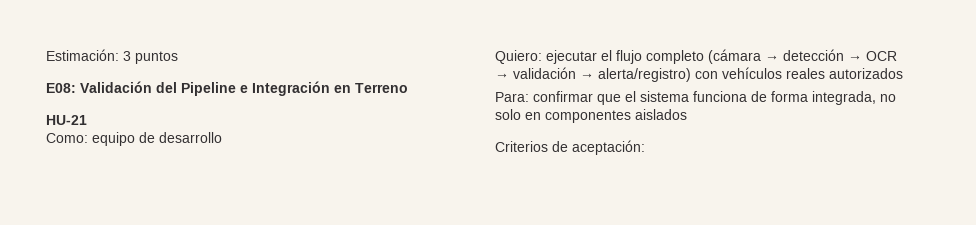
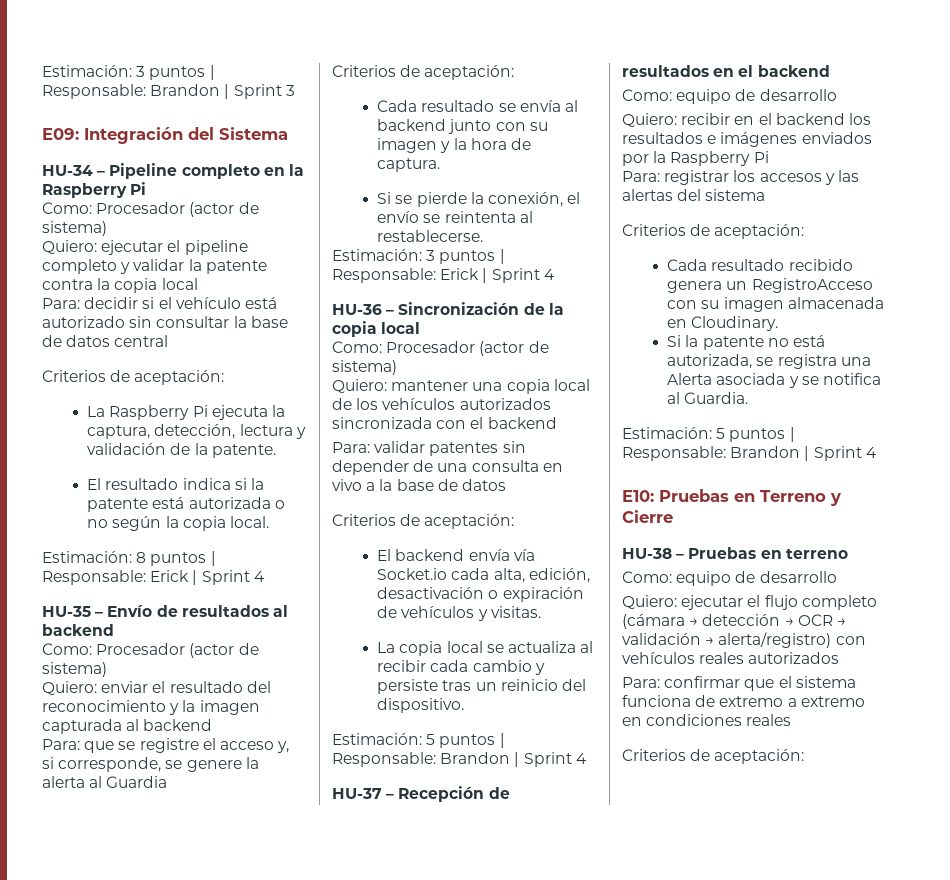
- Estimación: 3 puntos
- E08: Validación del Pipeline e Integración en Terreno
- HU-21
+ Estimación: 3 puntos | Responsable: Brandon | Sprint 3
+ E09: Integración del Sistema
+ HU-34 – Pipeline completo en la Raspberry Pi
+ Como: Procesador (actor de sistema)
+ Quiero: ejecutar el pipeline completo y validar la patente contra la copia local
+ Para: decidir si el vehículo está autorizado sin consultar la base de datos central
+ Criterios de aceptación:
+ La Raspberry Pi ejecuta la captura, detección, lectura y validación de la patente.
+ El resultado indica si la patente está autorizada o no según la copia local.
+ Estimación: 8 puntos | Responsable: Erick | Sprint 4
+ HU-35 – Envío de resultados al backend
+ Como: Procesador (actor de sistema)
+ Quiero: enviar el resultado del reconocimiento y la imagen capturada al backend
+ Para: que se registre el acceso y, si corresponde, se genere la alerta al Guardia
+ Criterios de aceptación:
+ Cada resultado se envía al backend junto con su imagen y la hora de captura.
+ Si se pierde la conexión, el envío se reintenta al restablecerse.
+ Estimación: 3 puntos | Responsable: Erick | Sprint 4
+ HU-36 – Sincronización de la copia local
+ Como: Procesador (actor de sistema)
+ Quiero: mantener una copia local de los vehículos autorizados sincronizada con el backend
+ Para: validar patentes sin depender de una consulta en vivo a la base de datos
+ Criterios de aceptación:
+ El backend envía vía Socket.io cada alta, edición, desactivación o expiración de vehículos y visitas.
+ La copia local se actualiza al recibir cada cambio y persiste tras un reinicio del dispositivo.
+ Estimación: 5 puntos | Responsable: Brandon | Sprint 4
+ HU-37 – Recepción de resultados en el backend
+ Como: equipo de desarrollo
+ Quiero: recibir en el backend los resultados e imágenes enviados por la Raspberry Pi
+ Para: registrar los accesos y las alertas del sistema
+ Criterios de aceptación:
+ Cada resultado recibido genera un RegistroAcceso con su imagen almacenada en Cloudinary.
+ Si la patente no está autorizada, se registra una Alerta asociada y se notifica al Guardia.
+ Estimación: 5 puntos | Responsable: Brandon | Sprint 4
+ E10: Pruebas en Terreno y Cierre
+ HU-38 – Pruebas en terreno
- Para: confirmar que el sistema funciona de forma integrada, no solo en componentes aislados
+ Para: confirmar que el sistema funciona de extremo a extremo en condiciones reales

